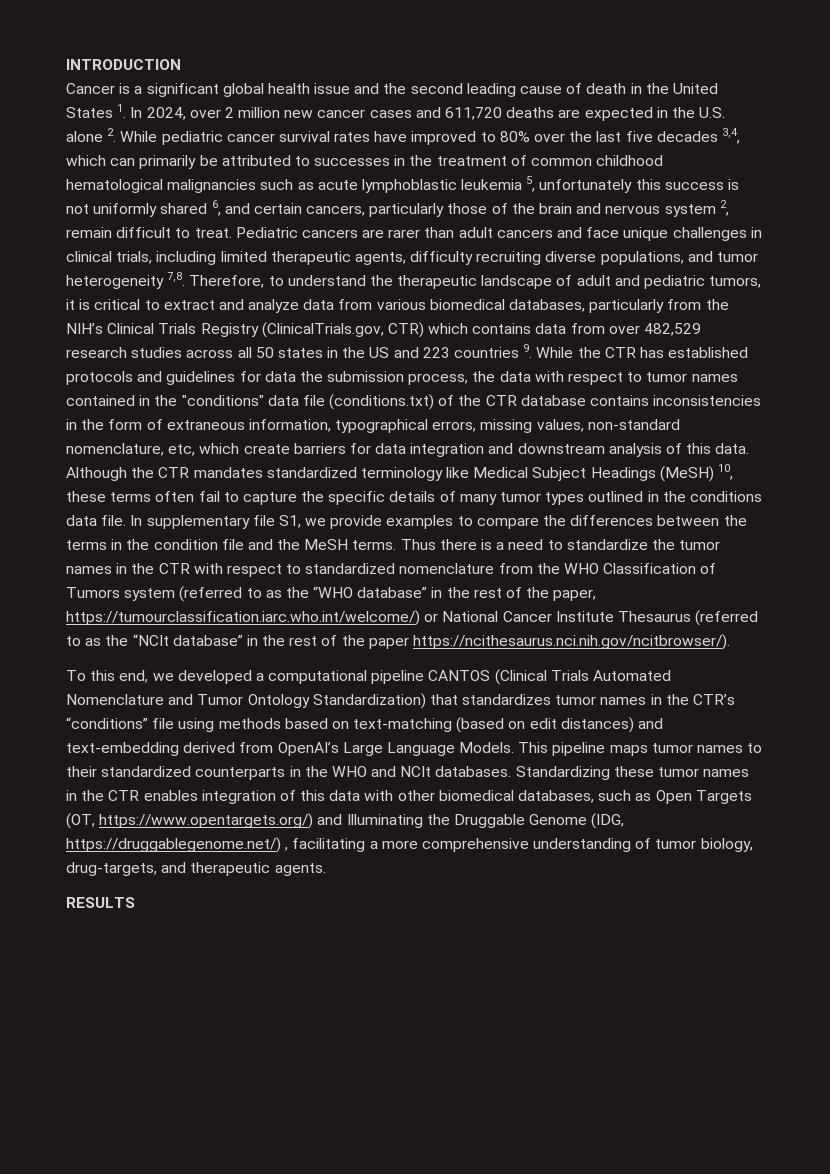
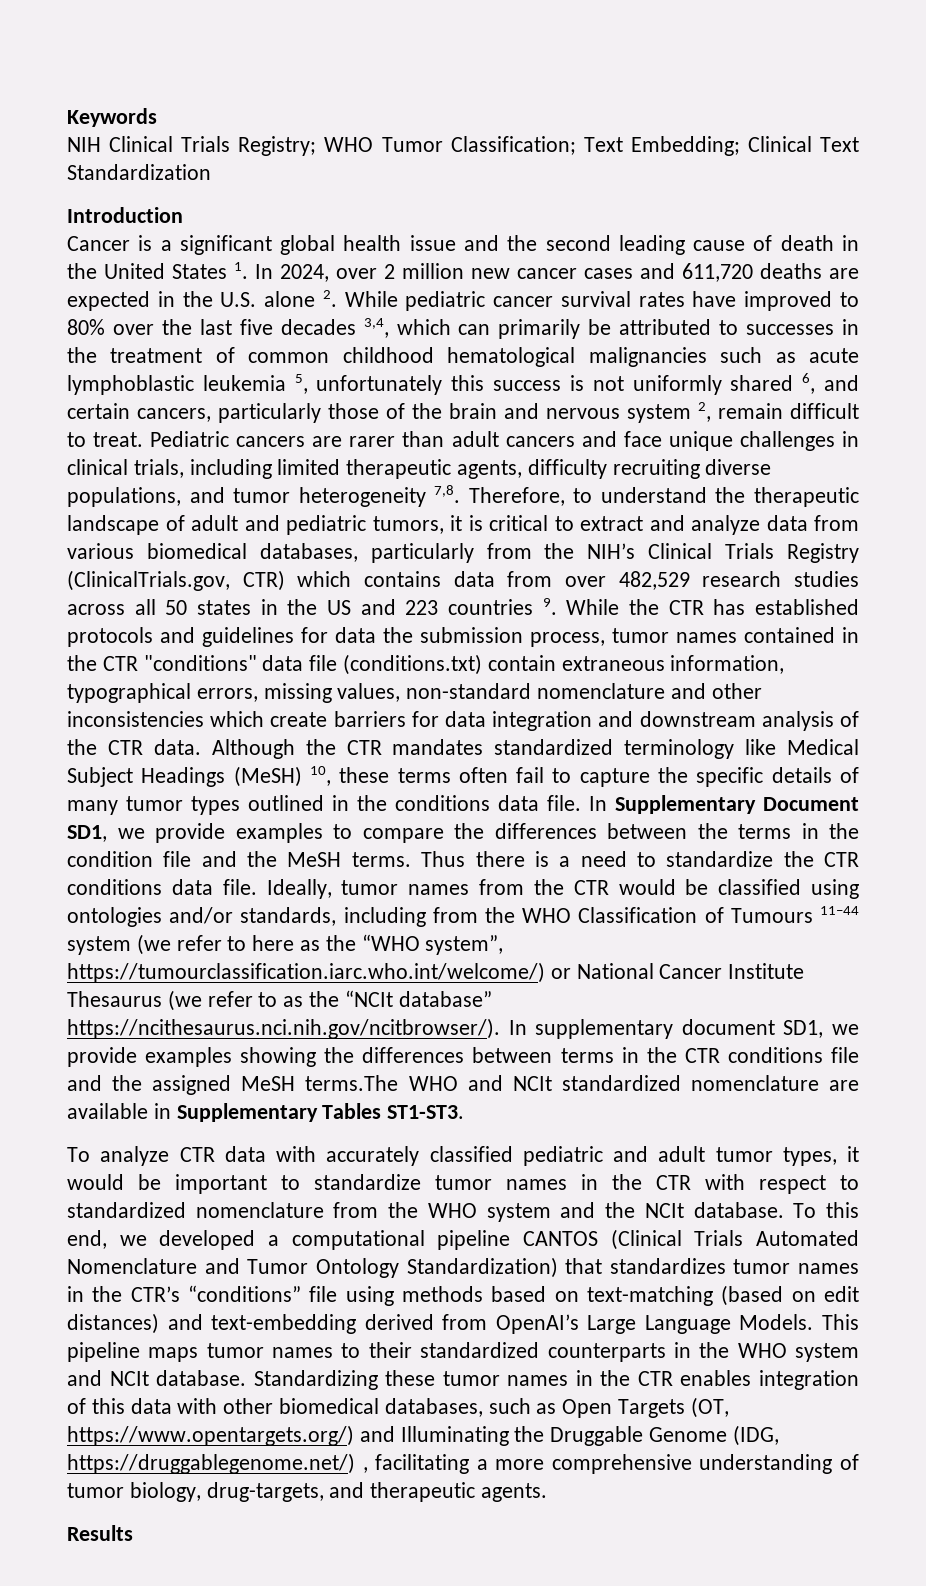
- INTRODUCTION
+ Keywords
+ NIH Clinical Trials Registry; WHO Tumor Classification; Text Embedding; Clinical Text Standardization
+ Introduction
- Therefore, to understand the therapeutic landscape of adult and pediatric tumors, it is critical to extract and analyze data from various biomedical databases, particularly from the NIH’s Clinical Trials Registry (ClinicalTrials.gov, CTR) which contains data from over 482,529 research studies across all 50 states in the US and 223 countries 9. While the CTR has established protocols and guidelines for data the submission process, the data with respect to tumor names contained in the "conditions" data file (conditions.txt) of the CTR database contains inconsistencies in the form of extraneous information, typographical errors, missing values, non-standard nomenclature, etc, which create barriers for data integration and downstream analysis of this data.
+ Therefore, to understand the therapeutic landscape of adult and pediatric tumors, it is critical to extract and analyze data from various biomedical databases, particularly from the NIH’s Clinical Trials Registry (ClinicalTrials.gov, CTR) which contains data from over 482,529 research studies across all 50 states in the US and 223 countries 9. While the CTR has established protocols and guidelines for data the submission process, tumor names contained in the CTR "conditions" data file (conditions.txt) contain extraneous information, typographical errors, missing values, non-standard nomenclature and other inconsistencies which create barriers for data integration and downstream analysis of the CTR data.
- In supplementary file S1, we provide examples to compare the differences between the terms in the condition file and the MeSH terms.
+ In Supplementary Document SD1, we provide examples to compare the differences between the terms in the condition file and the MeSH terms.
- Thus there is a need to standardize the tumor names in the CTR with respect to standardized nomenclature from the WHO Classification of Tumors system (referred to as the “WHO database” in the rest of the paper, https://tumourclassification.iarc.who.int/welcome/) or National Cancer Institute Thesaurus (referred to as the “NCIt database” in the rest of the paper https://ncithesaurus.nci.nih.gov/ncitbrowser/).
- To this end, we developed a computational pipeline CANTOS (Clinical Trials Automated Nomenclature and Tumor Ontology Standardization) that standardizes tumor names in the CTR’s “conditions” file using methods based on text-matching (based on edit distances) and text-embedding derived from OpenAI’s Large Language Models.
+ Thus there is a need to standardize the CTR conditions data file. Ideally, tumor names from the CTR would be classified using ontologies and/or standards, including from the WHO Classification of Tumours 11–44 system (we refer to here as the “WHO system”, https://tumourclassification.iarc.who.int/welcome/) or National Cancer Institute Thesaurus (we refer to as the “NCIt database” https://ncithesaurus.nci.nih.gov/ncitbrowser/). In supplementary document SD1, we provide examples showing the differences between terms in the CTR conditions file and the assigned MeSH terms.The WHO and NCIt standardized nomenclature are available in Supplementary Tables ST1-ST3.
+ To analyze CTR data with accurately classified pediatric and adult tumor types, it would be important to standardize tumor names in the CTR with respect to standardized nomenclature from the WHO system and the NCIt database. To this end, we developed a computational pipeline CANTOS (Clinical Trials Automated Nomenclature and Tumor Ontology Standardization) that standardizes tumor names in the CTR’s “conditions” file using methods based on text-matching (based on edit distances) and text-embedding derived from OpenAI’s Large Language Models.
- This pipeline maps tumor names to their standardized counterparts in the WHO and NCIt databases.
+ This pipeline maps tumor names to their standardized counterparts in the WHO system and NCIt database.
- RESULTS
+ Results

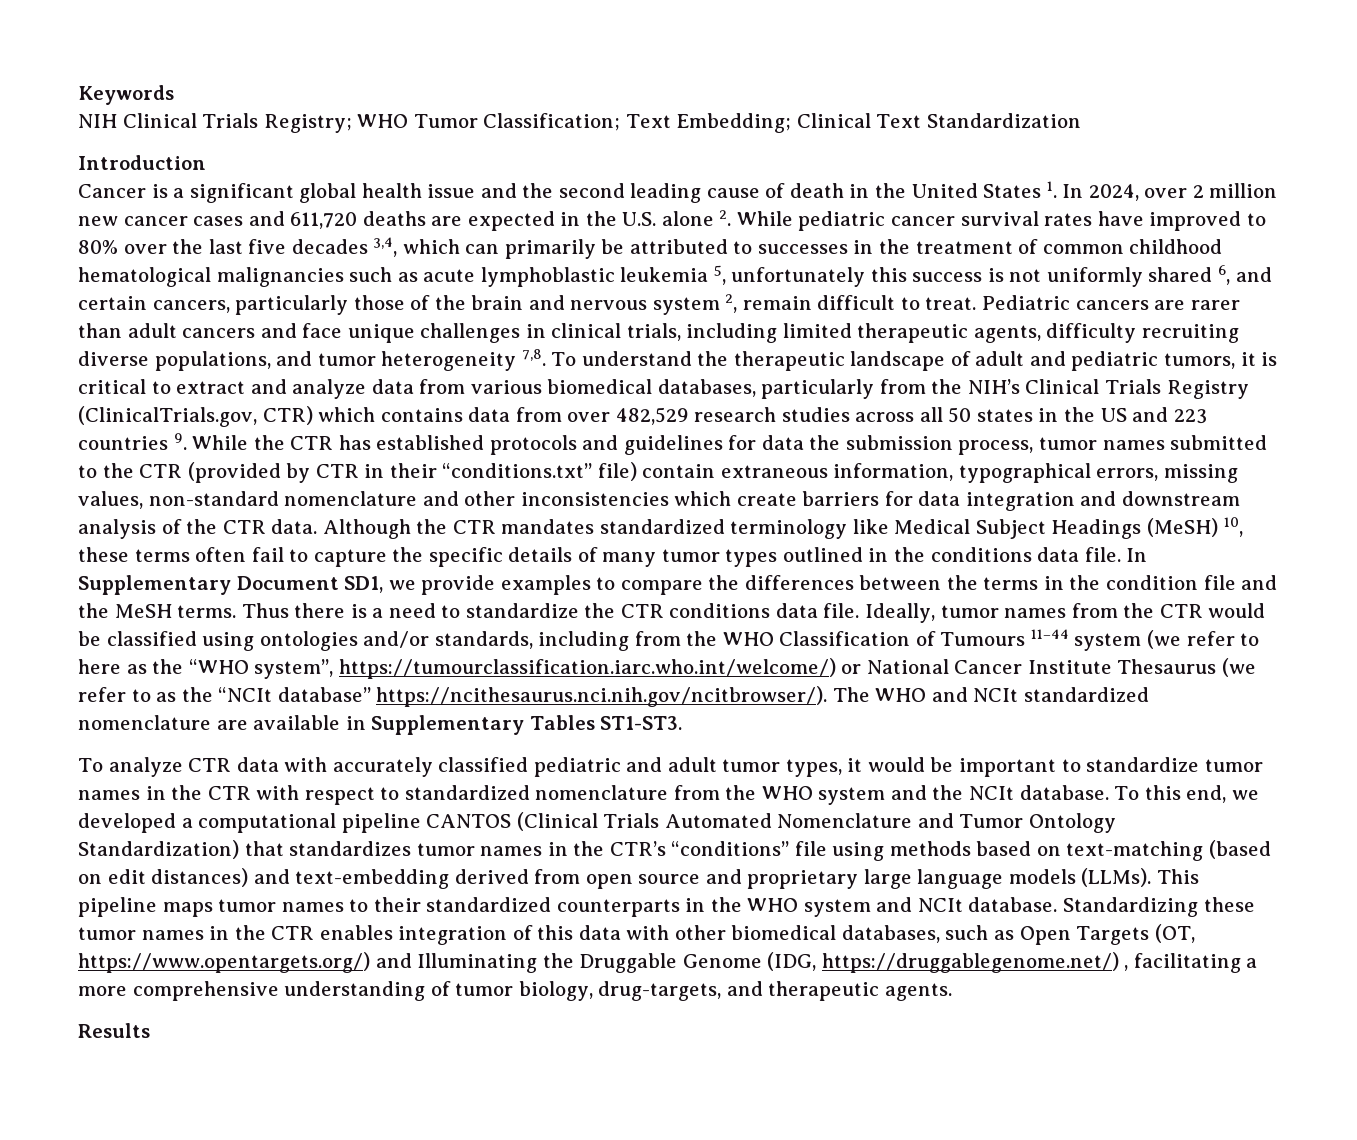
- Therefore, to understand the therapeutic landscape of adult and pediatric tumors, it is critical to extract and analyze data from various biomedical databases, particularly from the NIH’s Clinical Trials Registry (ClinicalTrials.gov, CTR) which contains data from over 482,529 research studies across all 50 states in the US and 223 countries 9. While the CTR has established protocols and guidelines for data the submission process, tumor names contained in the CTR "conditions" data file (conditions.txt) contain extraneous information, typographical errors, missing values, non-standard nomenclature and other inconsistencies which create barriers for data integration and downstream analysis of the CTR data.
+ To understand the therapeutic landscape of adult and pediatric tumors, it is critical to extract and analyze data from various biomedical databases, particularly from the NIH’s Clinical Trials Registry (ClinicalTrials.gov, CTR) which contains data from over 482,529 research studies across all 50 states in the US and 223 countries 9. While the CTR has established protocols and guidelines for data the submission process, tumor names submitted to the CTR (provided by CTR in their “conditions.txt” file) contain extraneous information, typographical errors, missing values, non-standard nomenclature and other inconsistencies which create barriers for data integration and downstream analysis of the CTR data.
- Ideally, tumor names from the CTR would be classified using ontologies and/or standards, including from the WHO Classification of Tumours 11–44 system (we refer to here as the “WHO system”, https://tumourclassification.iarc.who.int/welcome/) or National Cancer Institute Thesaurus (we refer to as the “NCIt database” https://ncithesaurus.nci.nih.gov/ncitbrowser/). In supplementary document SD1, we provide examples showing the differences between terms in the CTR conditions file and the assigned MeSH terms.The WHO and NCIt standardized nomenclature are available in Supplementary Tables ST1-ST3.
+ Ideally, tumor names from the CTR would be classified using ontologies and/or standards, including from the WHO Classification of Tumours 11–44 system (we refer to here as the “WHO system”, https://tumourclassification.iarc.who.int/welcome/) or National Cancer Institute Thesaurus (we refer to as the “NCIt database” https://ncithesaurus.nci.nih.gov/ncitbrowser/). The WHO and NCIt standardized nomenclature are available in Supplementary Tables ST1-ST3.
- To this end, we developed a computational pipeline CANTOS (Clinical Trials Automated Nomenclature and Tumor Ontology Standardization) that standardizes tumor names in the CTR’s “conditions” file using methods based on text-matching (based on edit distances) and text-embedding derived from OpenAI’s Large Language Models.
+ To this end, we developed a computational pipeline CANTOS (Clinical Trials Automated Nomenclature and Tumor Ontology Standardization) that standardizes tumor names in the CTR’s “conditions” file using methods based on text-matching (based on edit distances) and text-embedding derived from open source and proprietary large language models (LLMs).

